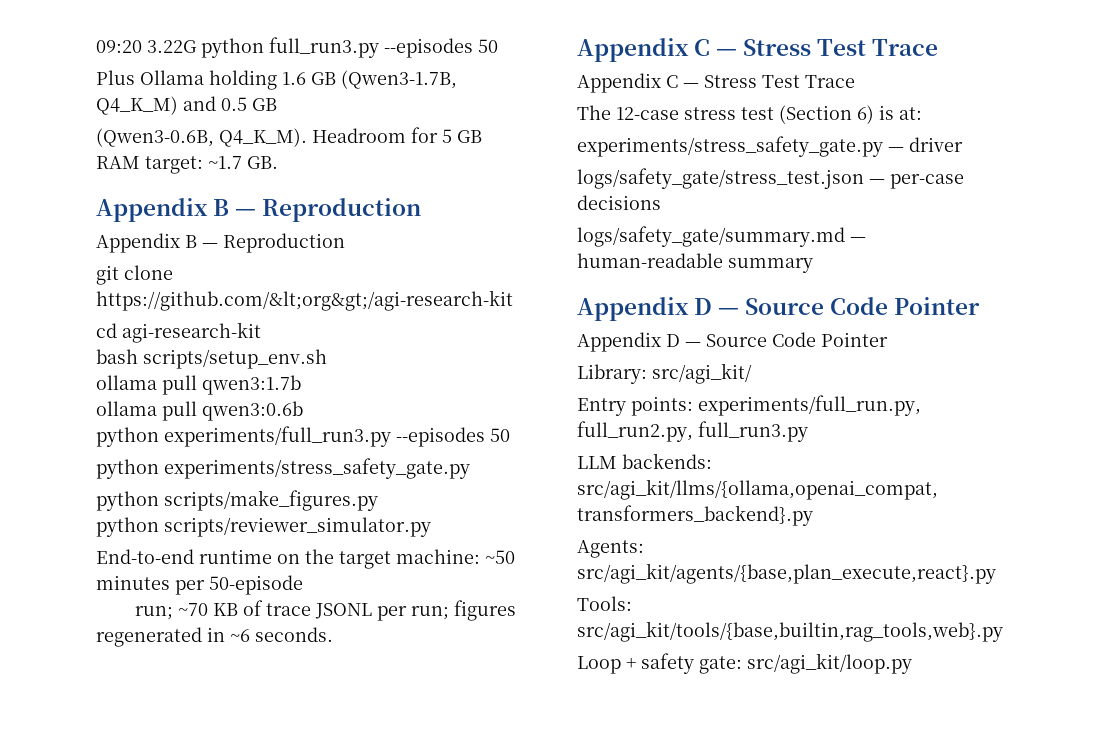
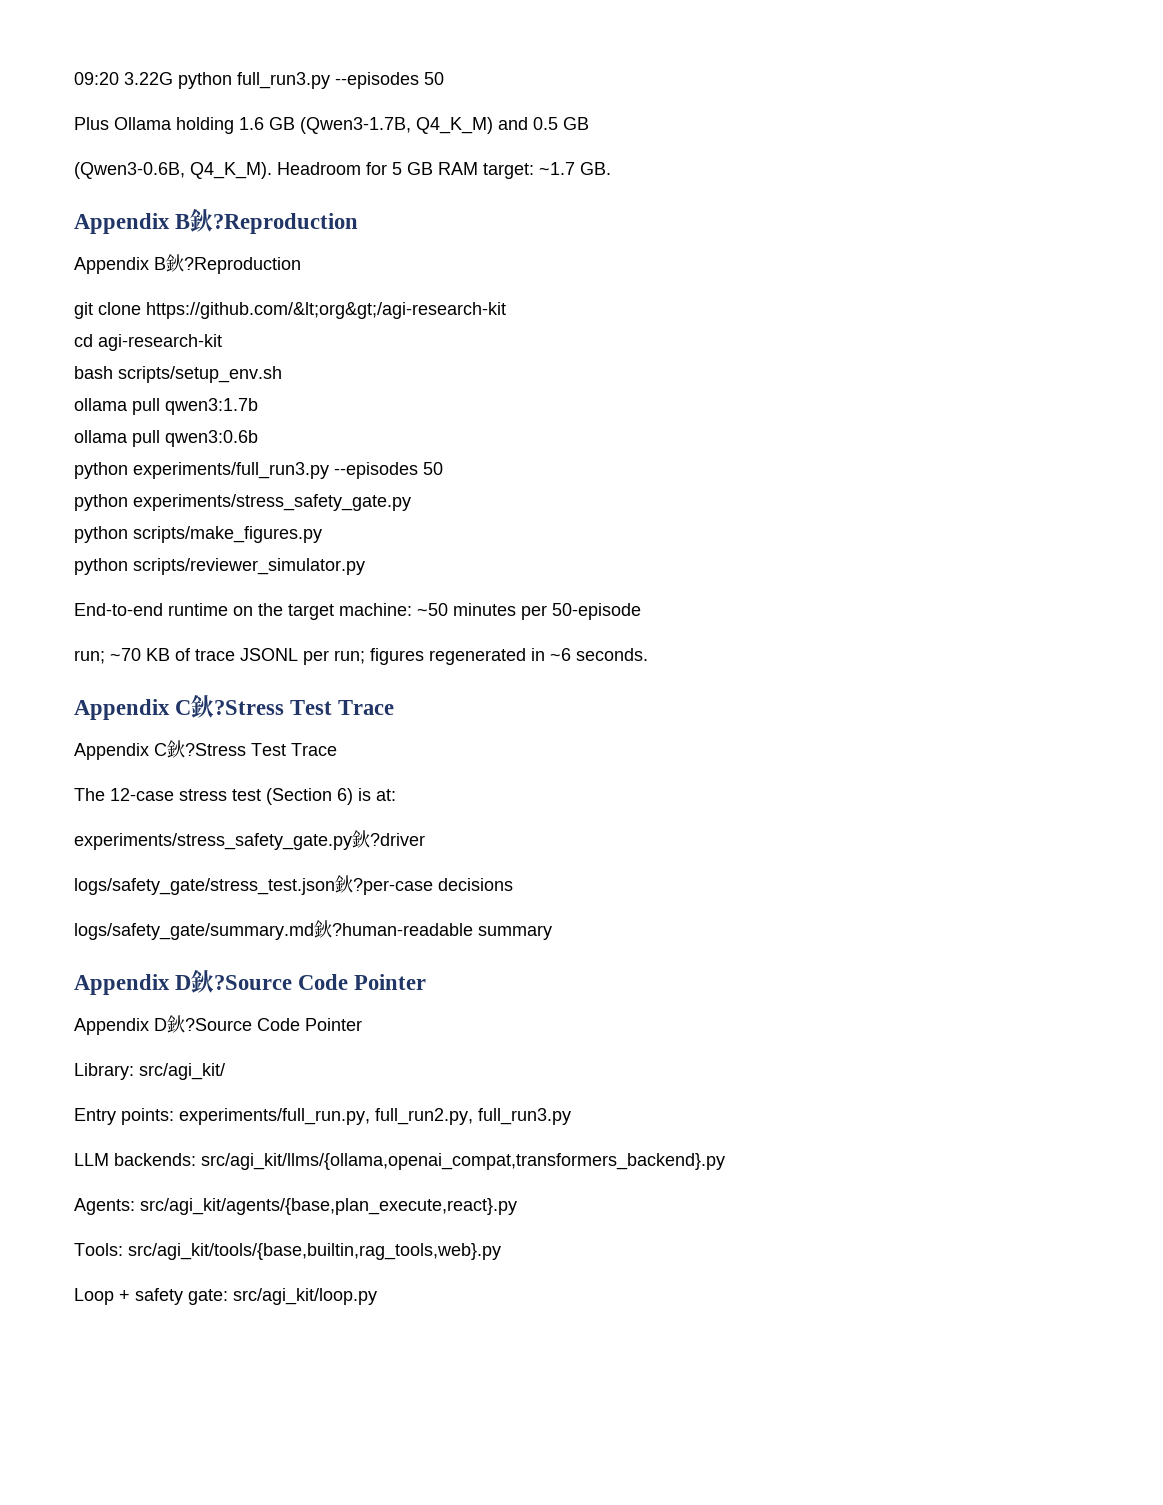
  Headroom for 5 GB RAM target: ~1.7 GB.
- Appendix B — Reproduction
- Appendix B — Reproduction
+ Appendix B鈥?Reproduction
+ Appendix B鈥?Reproduction
  run; ~70 KB of trace JSONL per run; figures regenerated in ~6 seconds.
- Appendix C — Stress Test Trace
- Appendix C — Stress Test Trace
+ Appendix C鈥?Stress Test Trace
+ Appendix C鈥?Stress Test Trace
- experiments/stress_safety_gate.py — driver
+ experiments/stress_safety_gate.py鈥?driver
- logs/safety_gate/stress_test.json — per-case decisions
+ logs/safety_gate/stress_test.json鈥?per-case decisions
- logs/safety_gate/summary.md — human-readable summary
- Appendix D — Source Code Pointer
- Appendix D — Source Code Pointer
+ logs/safety_gate/summary.md鈥?human-readable summary
+ Appendix D鈥?Source Code Pointer
+ Appendix D鈥?Source Code Pointer

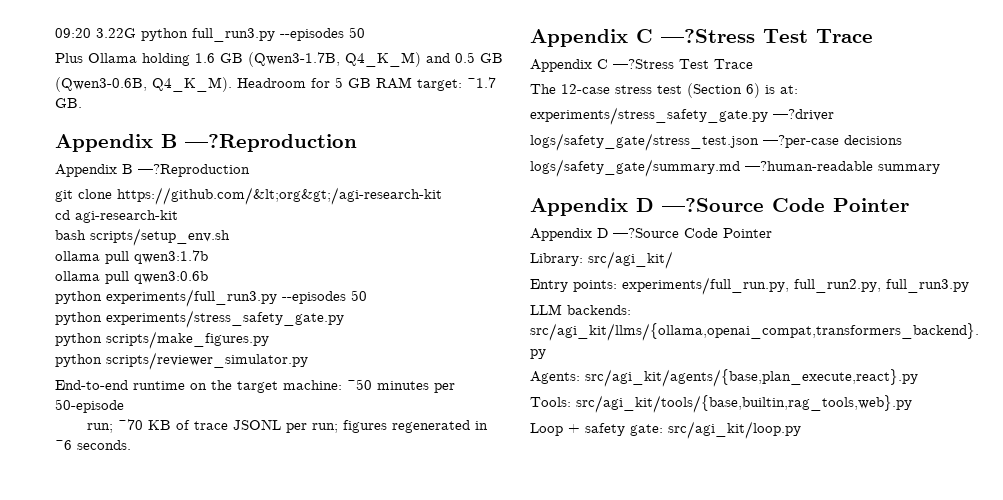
  Headroom for 5 GB RAM target: ~1.7 GB.
- Appendix B鈥?Reproduction
- Appendix B鈥?Reproduction
+ Appendix B —?Reproduction
+ Appendix B —?Reproduction
  run; ~70 KB of trace JSONL per run; figures regenerated in ~6 seconds.
- Appendix C鈥?Stress Test Trace
- Appendix C鈥?Stress Test Trace
+ Appendix C —?Stress Test Trace
+ Appendix C —?Stress Test Trace
- experiments/stress_safety_gate.py鈥?driver
+ experiments/stress_safety_gate.py —?driver
- logs/safety_gate/stress_test.json鈥?per-case decisions
+ logs/safety_gate/stress_test.json —?per-case decisions
- logs/safety_gate/summary.md鈥?human-readable summary
- Appendix D鈥?Source Code Pointer
- Appendix D鈥?Source Code Pointer
+ logs/safety_gate/summary.md —?human-readable summary
+ Appendix D —?Source Code Pointer
+ Appendix D —?Source Code Pointer

